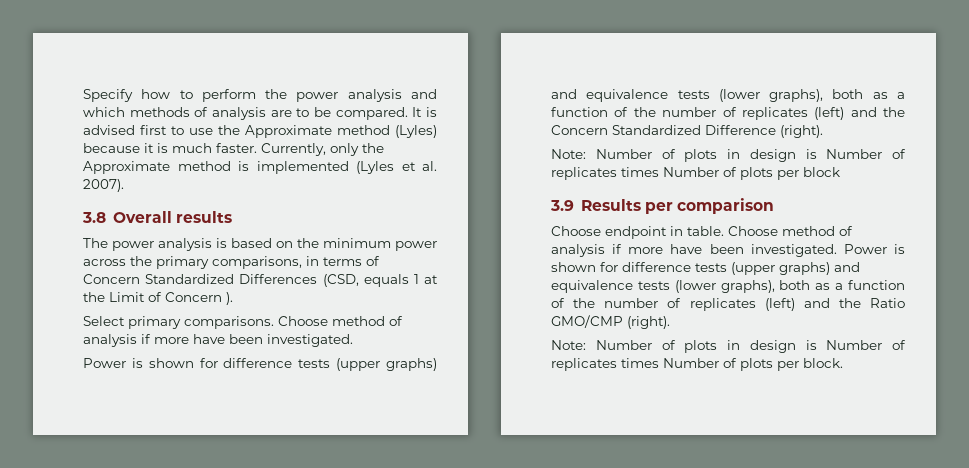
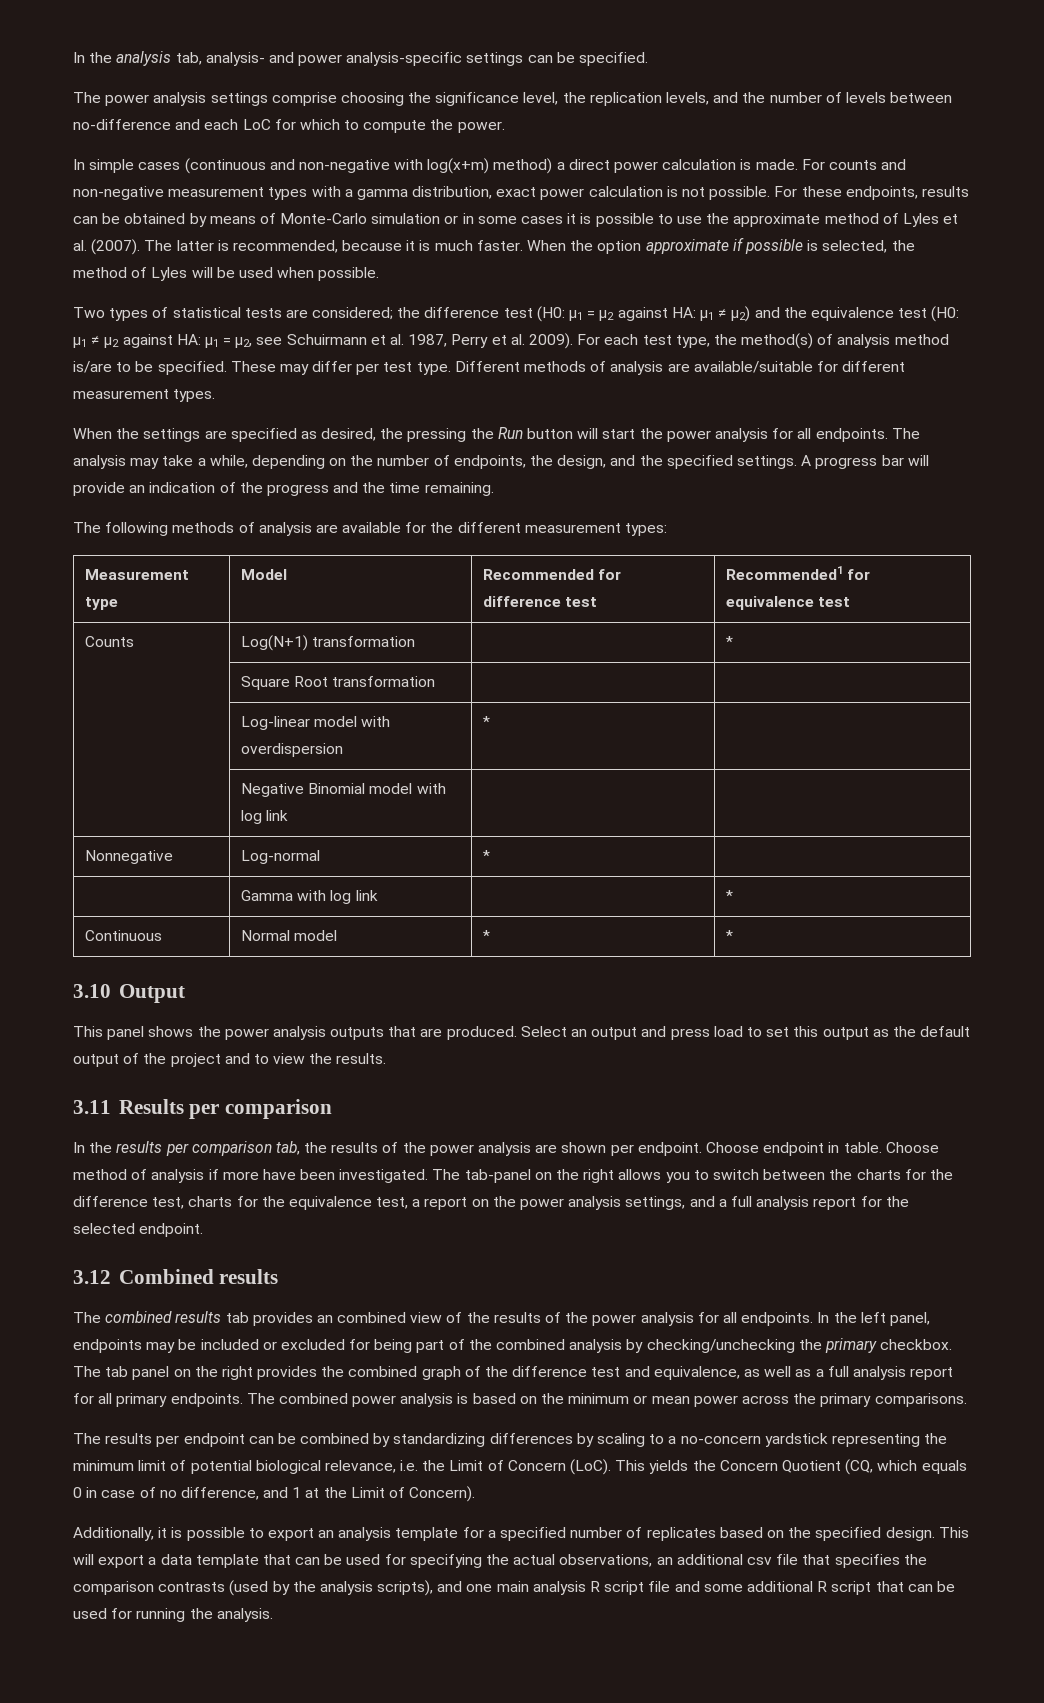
- Specify how to perform the power analysis and which methods of analysis are to be compared. It is advised first to use the Approximate method (Lyles) because it is much faster.
+ In the analysis tab, analysis- and power analysis-specific settings can be specified.
+ The power analysis settings comprise choosing the significance level, the replication levels, and the number of levels between no-difference and each LoC for which to compute the power.
+ In simple cases (continuous and non-negative with log(x+m) method) a direct power calculation is made. For counts and non-negative measurement types with a gamma distribution, exact power calculation is not possible. For these endpoints, results can be obtained by means of Monte-Carlo simulation or in some cases it is possible to use the approximate method of Lyles et al. (2007). The latter is recommended, because it is much faster.
- Currently, only the Approximate method is implemented (Lyles et al. 2007).
- 3.8 Overall results
- The power analysis is based on the minimum power across the primary comparisons, in terms of Concern Standardized Differences (CSD, equals 1 at the Limit of Concern ).
- Select primary comparisons. Choose method of analysis if more have been investigated.
- Power is shown for difference tests (upper graphs) and equivalence tests (lower graphs), both as a function of the number of replicates (left) and the Concern Standardized Difference (right).
- Note: Number of plots in design is Number of replicates times Number of plots per block
- 3.9 Results per comparison
- Choose endpoint in table.
+ When the option approximate if possible is selected, the method of Lyles will be used when possible.
+ Two types of statistical tests are considered; the difference test (H0: µ1 = µ2 against HA: µ1 ≠ µ2) and the equivalence test (H0: µ1 ≠ µ2 against HA: µ1 = µ2, see Schuirmann et al. 1987, Perry et al. 2009). For each test type, the method(s) of analysis method is/are to be specified. These may differ per test type. Different methods of analysis are available/suitable for different measurement types.
+ When the settings are specified as desired, the pressing the Run button will start the power analysis for all endpoints. The analysis may take a while, depending on the number of endpoints, the design, and the specified settings. A progress bar will provide an indication of the progress and the time remaining.
+ The following methods of analysis are available for the different measurement types:
+ Measurement type | Model | Recommended for difference test | Recommended1 for equivalence test
+ Counts | Log(N+1) transformation | | *
+ | Square Root transformation | |
+ | Log-linear model with overdispersion | * |
+ | Negative Binomial model with log link | |
+ Nonnegative | Log-normal | * |
+ | Gamma with log link | | *
+ Continuous | Normal model | * | *
+ 3.10 Output
+ This panel shows the power analysis outputs that are produced. Select an output and press load to set this output as the default output of the project and to view the results.
+ 3.11 Results per comparison
+ In the results per comparison tab, the results of the power analysis are shown per endpoint. Choose endpoint in table.
- Power is shown for difference tests (upper graphs) and equivalence tests (lower graphs), both as a function of the number of replicates (left) and the Ratio GMO/CMP (right).
- Note: Number of plots in design is Number of replicates times Number of plots per block.
+ The tab-panel on the right allows you to switch between the charts for the difference test, charts for the equivalence test, a report on the power analysis settings, and a full analysis report for the selected endpoint.
+ 3.12 Combined results
+ The combined results tab provides an combined view of the results of the power analysis for all endpoints. In the left panel, endpoints may be included or excluded for being part of the combined analysis by checking/unchecking the primary checkbox. The tab panel on the right provides the combined graph of the difference test and equivalence, as well as a full analysis report for all primary endpoints. The combined power analysis is based on the minimum or mean power across the primary comparisons.
+ The results per endpoint can be combined by standardizing differences by scaling to a no-concern yardstick representing the minimum limit of potential biological relevance, i.e. the Limit of Concern (LoC). This yields the Concern Quotient (CQ, which equals 0 in case of no difference, and 1 at the Limit of Concern).
+ Additionally, it is possible to export an analysis template for a specified number of replicates based on the specified design. This will export a data template that can be used for specifying the actual observations, an additional csv file that specifies the comparison contrasts (used by the analysis scripts), and one main analysis R script file and some additional R script that can be used for running the analysis.

